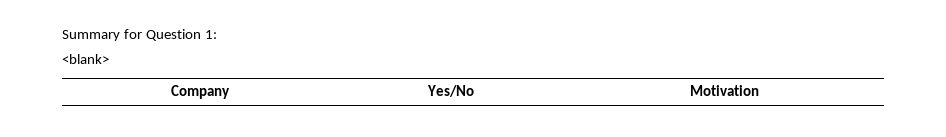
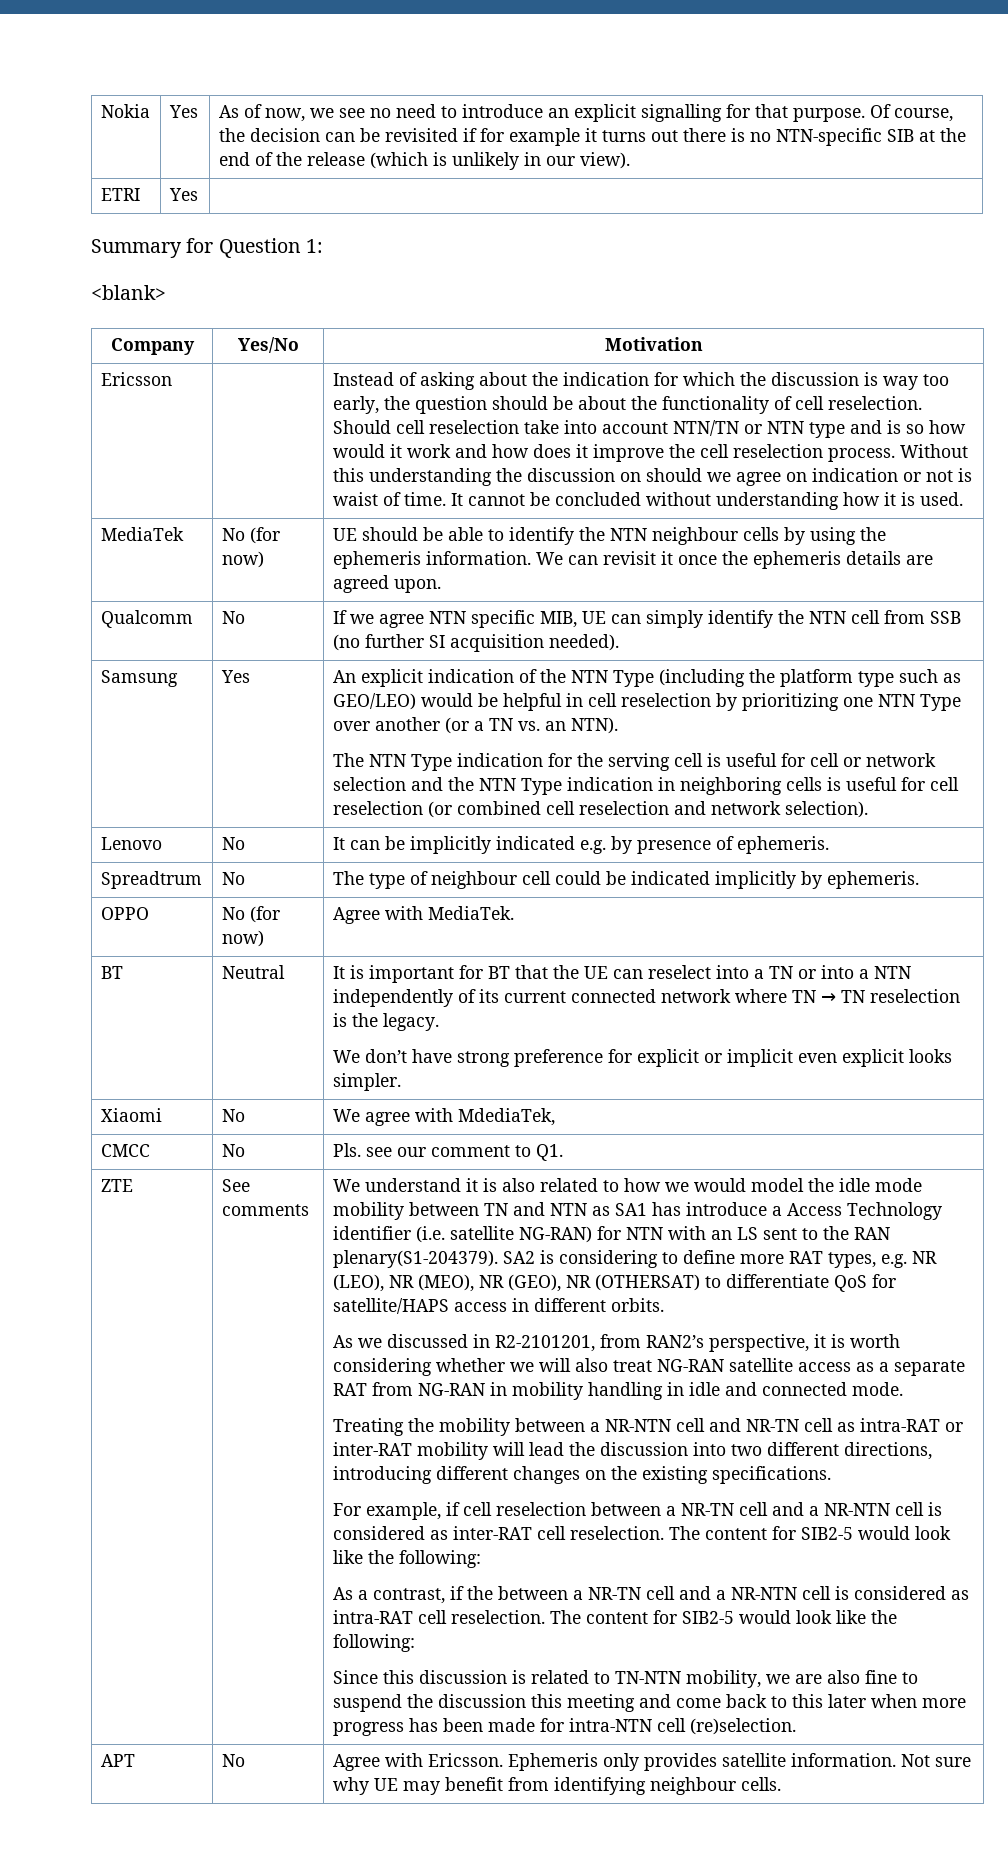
+ Nokia | Yes | As of now, we see no need to introduce an explicit signalling for that purpose. Of course, the decision can be revisited if for example it turns out there is no NTN-specific SIB at the end of the release (which is unlikely in our view).
+ ETRI | Yes |
+ Ericsson | | Instead of asking about the indication for which the discussion is way too early, the question should be about the functionality of cell reselection. Should cell reselection take into account NTN/TN or NTN type and is so how would it work and how does it improve the cell reselection process. Without this understanding the discussion on should we agree on indication or not is waist of time. It cannot be concluded without understanding how it is used.
+ MediaTek | No (for now) | UE should be able to identify the NTN neighbour cells by using the ephemeris information. We can revisit it once the ephemeris details are agreed upon.
+ Qualcomm | No | If we agree NTN specific MIB, UE can simply identify the NTN cell from SSB (no further SI acquisition needed).
+ Samsung | Yes | An explicit indication of the NTN Type (including the platform type such as GEO/LEO) would be helpful in cell reselection by prioritizing one NTN Type over another (or a TN vs. an NTN).
+ The NTN Type indication for the serving cell is useful for cell or network selection and the NTN Type indication in neighboring cells is useful for cell reselection (or combined cell reselection and network selection).
+ Lenovo | No | It can be implicitly indicated e.g. by presence of ephemeris.
+ Spreadtrum | No | The type of neighbour cell could be indicated implicitly by ephemeris.
+ OPPO | No (for now) | Agree with MediaTek.
+ BT | Neutral | It is important for BT that the UE can reselect into a TN or into a NTN independently of its current connected network where TN → TN reselection is the legacy.
+ We don’t have strong preference for explicit or implicit even explicit looks simpler.
+ Xiaomi | No | We agree with MdediaTek,
+ CMCC | No | Pls. see our comment to Q1.
+ ZTE | See comments | We understand it is also related to how we would model the idle mode mobility between TN and NTN as SA1 has introduce a Access Technology identifier (i.e. satellite NG-RAN) for NTN with an LS sent to the RAN plenary(S1-204379). SA2 is considering to define more RAT types, e.g. NR (LEO), NR (MEO), NR (GEO), NR (OTHERSAT) to differentiate QoS for satellite/HAPS access in different orbits.
+ As we discussed in R2-2101201, from RAN2’s perspective, it is worth considering whether we will also treat NG-RAN satellite access as a separate RAT from NG-RAN in mobility handling in idle and connected mode.
+ Treating the mobility between a NR-NTN cell and NR-TN cell as intra-RAT or inter-RAT mobility will lead the discussion into two different directions, introducing different changes on the existing specifications.
+ For example, if cell reselection between a NR-TN cell and a NR-NTN cell is considered as inter-RAT cell reselection. The content for SIB2-5 would look like the following:
+ As a contrast, if the between a NR-TN cell and a NR-NTN cell is considered as intra-RAT cell reselection. The content for SIB2-5 would look like the following:
+ Since this discussion is related to TN-NTN mobility, we are also fine to suspend the discussion this meeting and come back to this later when more progress has been made for intra-NTN cell (re)selection.
+ APT | No | Agree with Ericsson. Ephemeris only provides satellite information. Not sure why UE may benefit from identifying neighbour cells.

